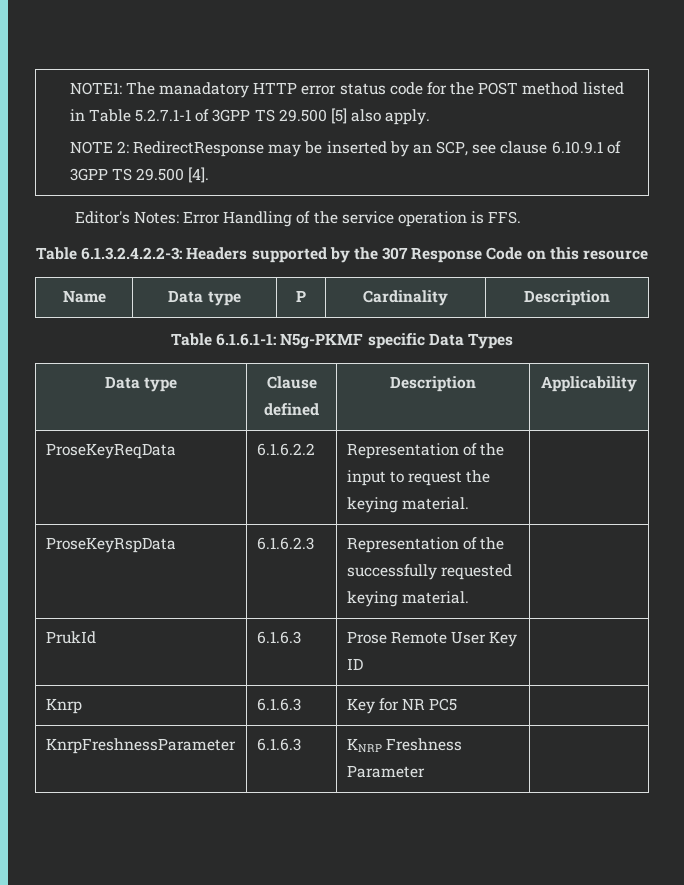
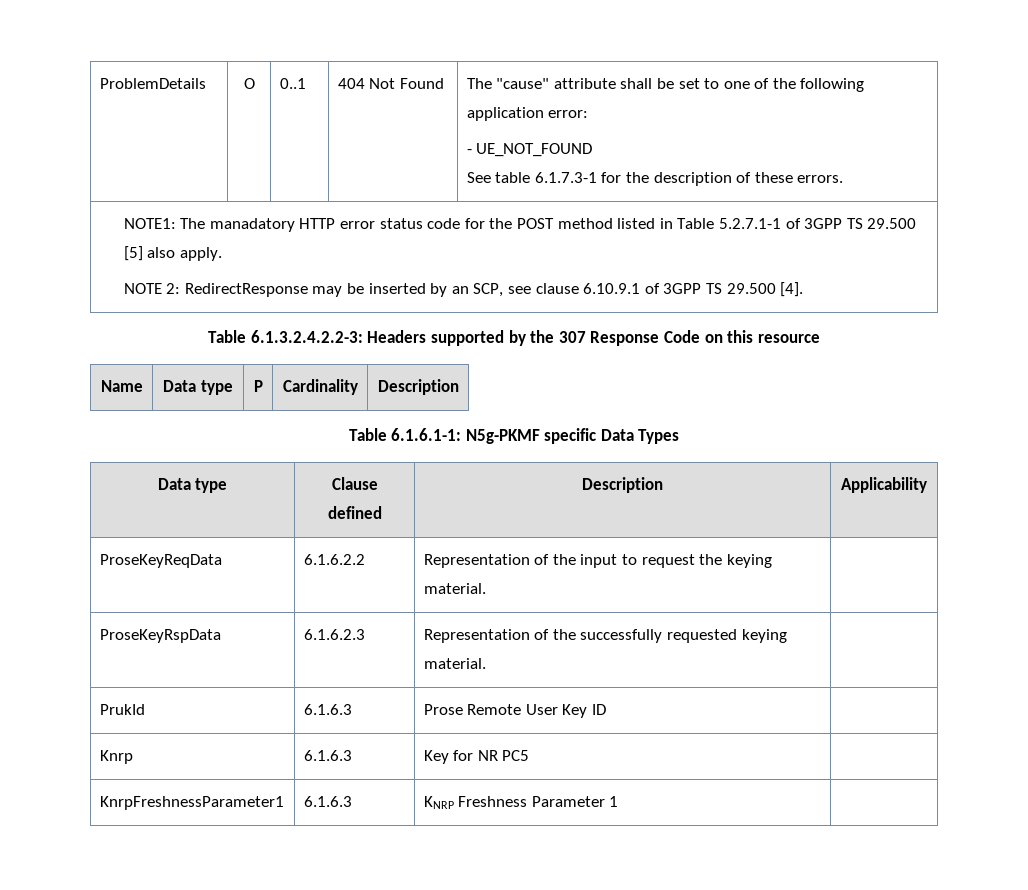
+ ProblemDetails | O | 0..1 | 404 Not Found | The "cause" attribute shall be set to one of the following application error:
+ - UE_NOT_FOUND
+ See table 6.1.7.3-1 for the description of these errors.
- Editor's Notes: Error Handling of the service operation is FFS.
- KnrpFreshnessParameter | 6.1.6.3 | KNRP Freshness Parameter |
+ KnrpFreshnessParameter1 | 6.1.6.3 | KNRP Freshness Parameter 1 |

